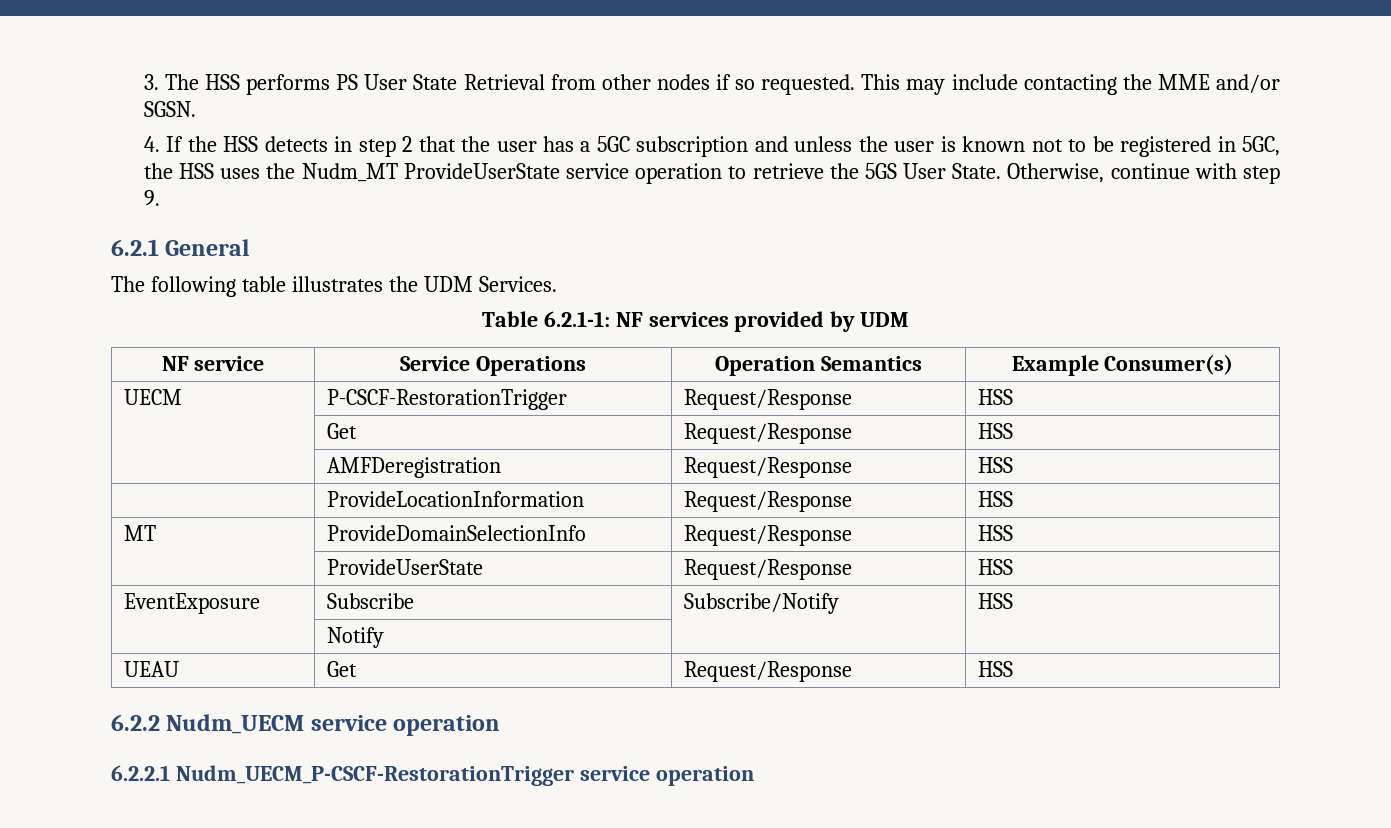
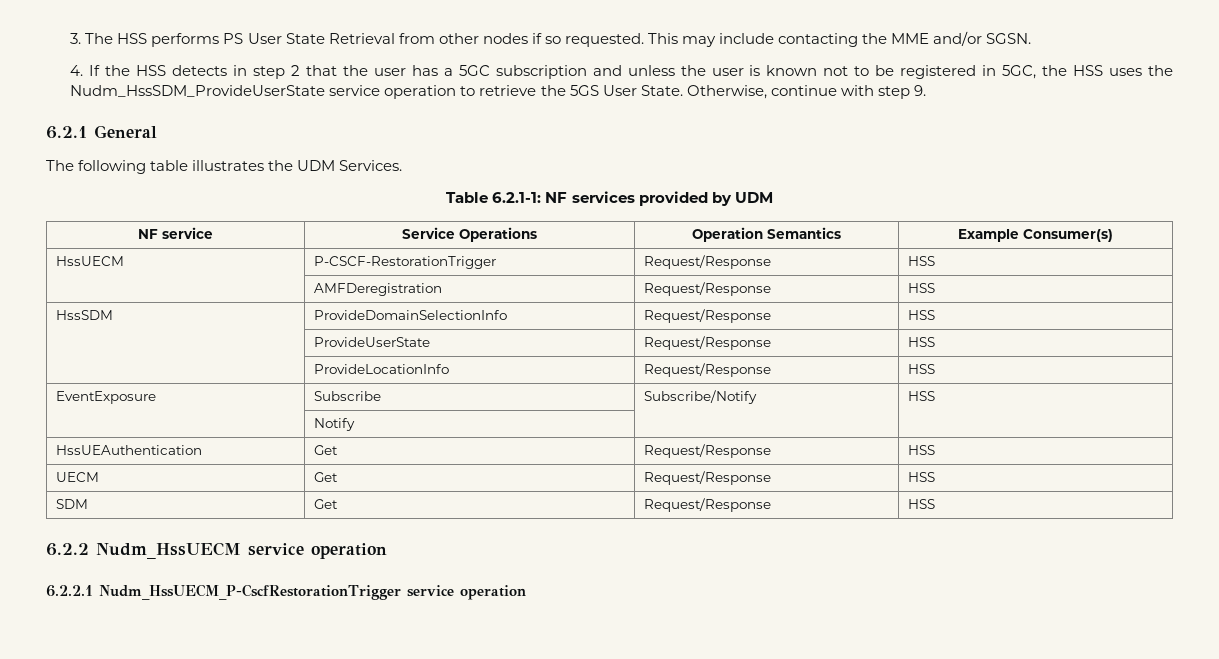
- 4. If the HSS detects in step 2 that the user has a 5GC subscription and unless the user is known not to be registered in 5GC, the HSS uses the Nudm_MT ProvideUserState service operation to retrieve the 5GS User State.
+ 4. If the HSS detects in step 2 that the user has a 5GC subscription and unless the user is known not to be registered in 5GC, the HSS uses the Nudm_HssSDM_ProvideUserState service operation to retrieve the 5GS User State.
- UECM | P-CSCF-RestorationTrigger | Request/Response | HSS
- | Get | Request/Response | HSS
+ HssUECM | P-CSCF-RestorationTrigger | Request/Response | HSS
- | ProvideLocationInformation | Request/Response | HSS
- MT | ProvideDomainSelectionInfo | Request/Response | HSS
+ HssSDM | ProvideDomainSelectionInfo | Request/Response | HSS
+ | ProvideLocationInfo | Request/Response | HSS
- UEAU | Get | Request/Response | HSS
+ HssUEAuthentication | Get | Request/Response | HSS
+ UECM | Get | Request/Response | HSS
+ SDM | Get | Request/Response | HSS
- 6.2.2 Nudm_UECM service operation
+ 6.2.2 Nudm_HssUECM service operation
- 6.2.2.1 Nudm_UECM_P-CSCF-RestorationTrigger service operation
+ 6.2.2.1 Nudm_HssUECM_P-CscfRestorationTrigger service operation

